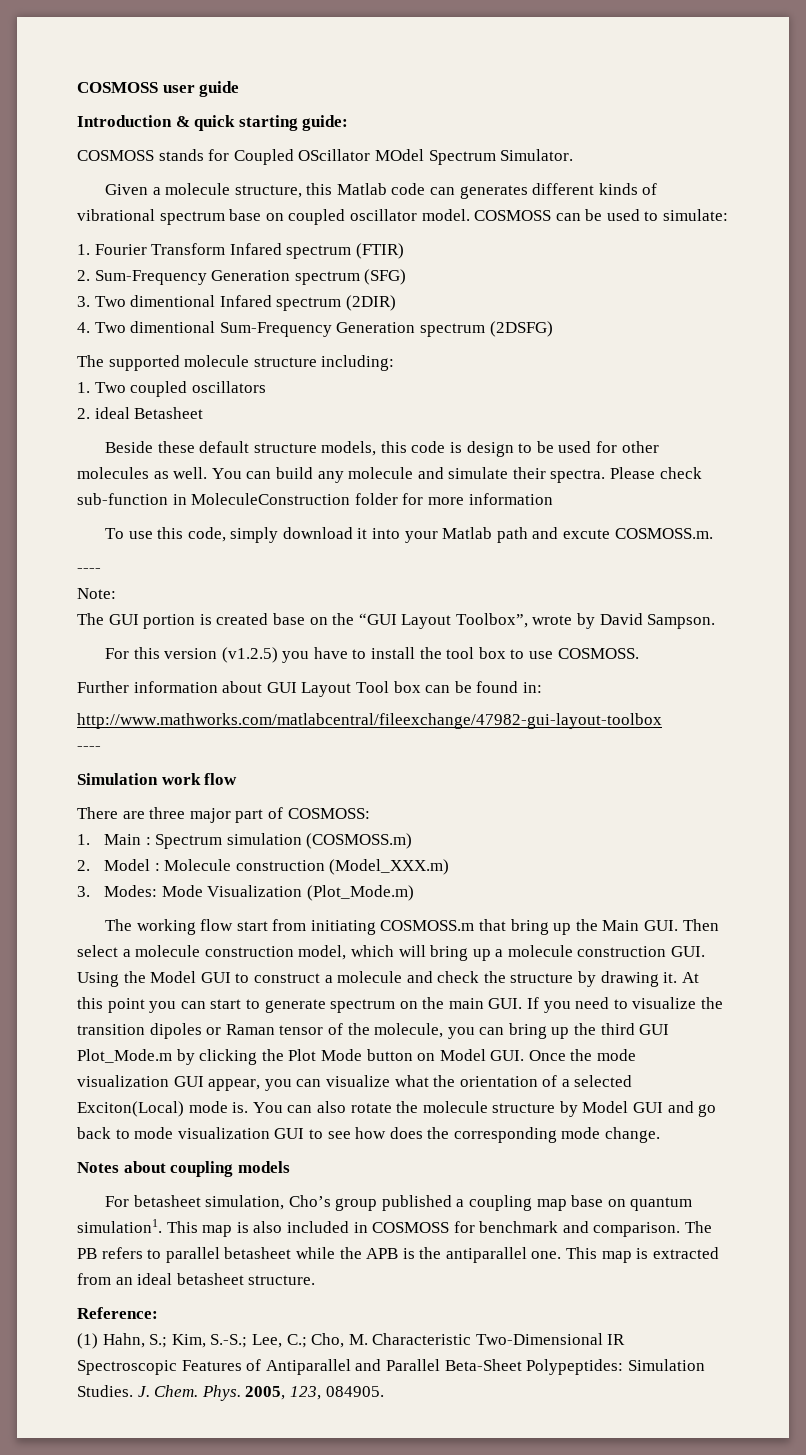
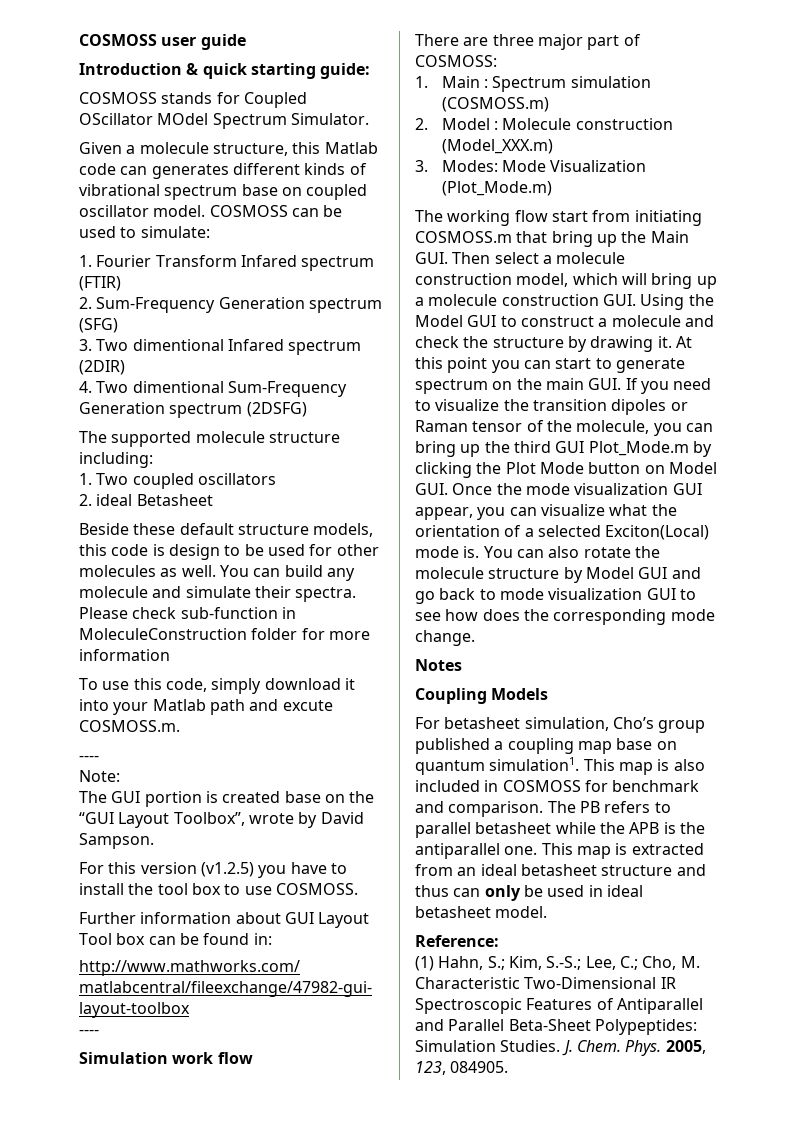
- Notes about coupling models
+ Notes
+ Coupling Models
- This map is extracted from an ideal betasheet structure.
+ This map is extracted from an ideal betasheet structure and thus can only be used in ideal betasheet model.

